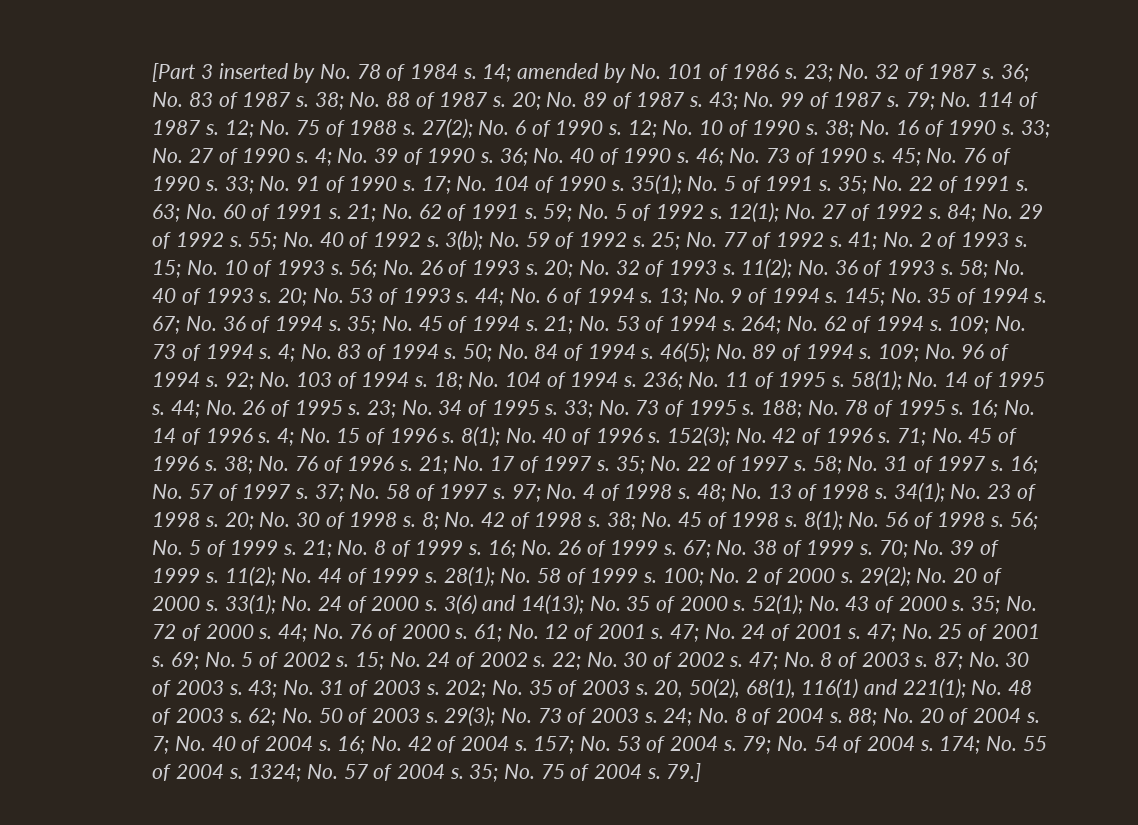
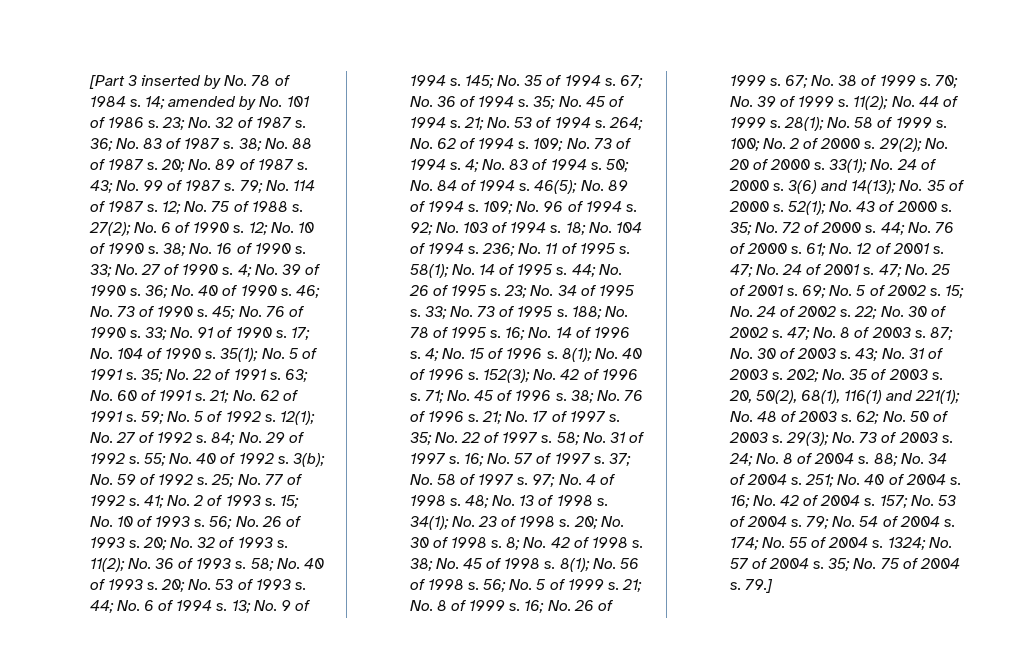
- 88; No. 20 of 2004 s. 7; No. 40 of 2004 s.
+ 88; No. 34 of 2004 s. 251; No. 40 of 2004 s.

